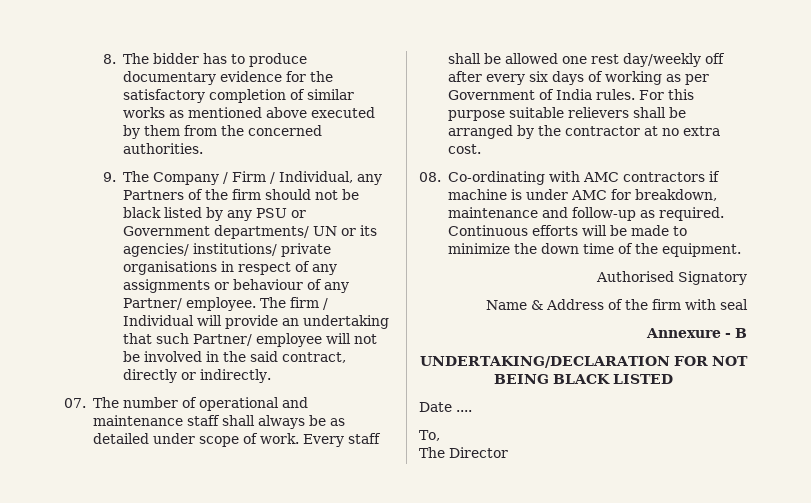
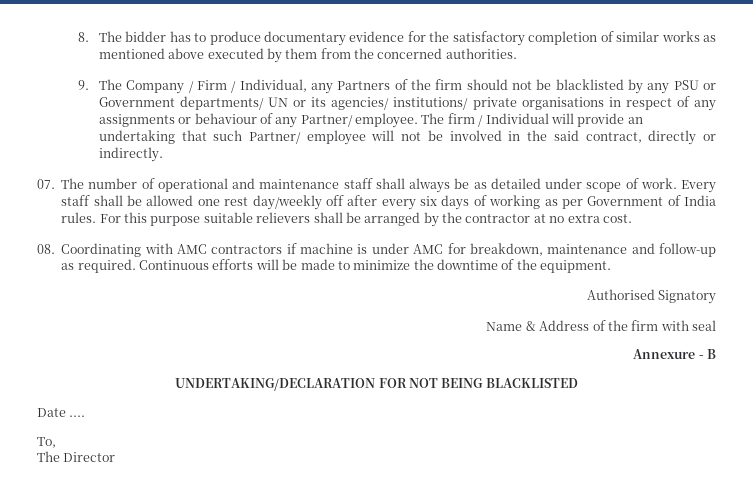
- 9. The Company / Firm / Individual, any Partners of the firm should not be black listed by any PSU or Government departments/ UN or its agencies/ institutions/ private organisations in respect of any assignments or behaviour of any Partner/ employee.
+ 9. The Company / Firm / Individual, any Partners of the firm should not be blacklisted by any PSU or Government departments/ UN or its agencies/ institutions/ private organisations in respect of any assignments or behaviour of any Partner/ employee.
- 08. Co-ordinating with AMC contractors if machine is under AMC for breakdown, maintenance and follow-up as required.
+ 08. Coordinating with AMC contractors if machine is under AMC for breakdown, maintenance and follow-up as required.
- Continuous efforts will be made to minimize the down time of the equipment.
+ Continuous efforts will be made to minimize the downtime of the equipment.
- UNDERTAKING/DECLARATION FOR NOT BEING BLACK LISTED
+ UNDERTAKING/DECLARATION FOR NOT BEING BLACKLISTED

